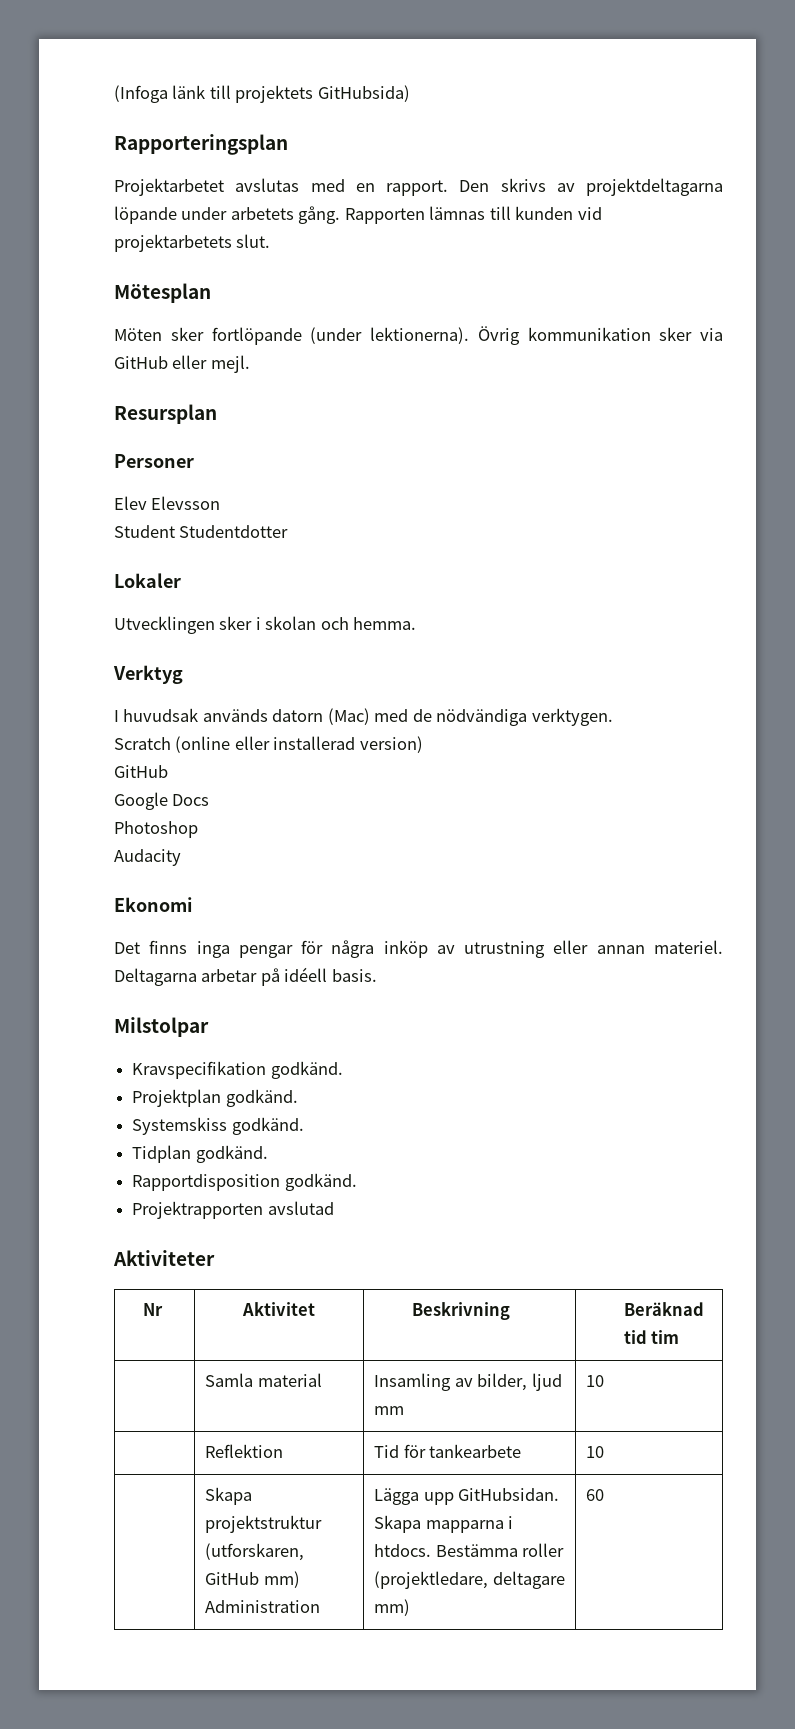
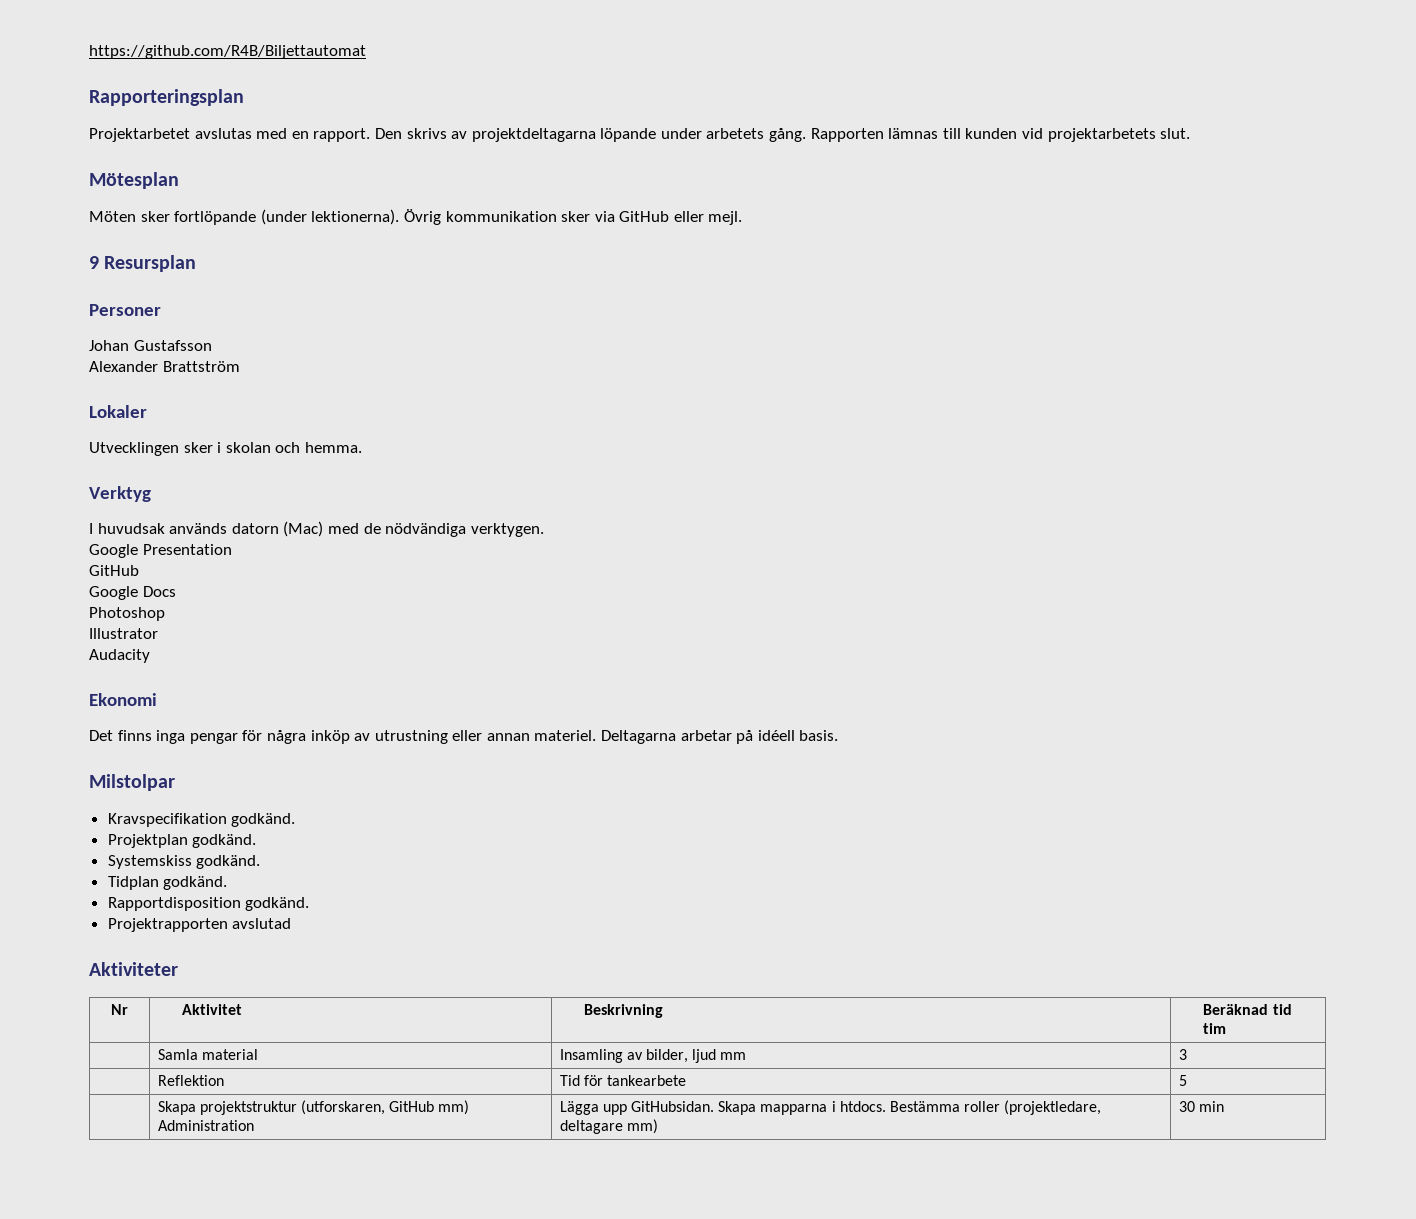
- (Infoga länk till projektets GitHubsida)
+ https://github.com/R4B/Biljettautomat
- Resursplan
+ 9 Resursplan
- Elev Elevsson
- Student Studentdotter
+ Johan Gustafsson
+ Alexander Brattström
- Scratch (online eller installerad version)
+ Google Presentation
+ Illustrator
- | Samla material | Insamling av bilder, ljud mm | 10
+ | Samla material | Insamling av bilder, ljud mm | 3
- | Reflektion | Tid för tankearbete | 10
+ | Reflektion | Tid för tankearbete | 5
- | Skapa projektstruktur (utforskaren, GitHub mm) Administration | Lägga upp GitHubsidan. Skapa mapparna i htdocs. Bestämma roller (projektledare, deltagare mm) | 60
+ | Skapa projektstruktur (utforskaren, GitHub mm) Administration | Lägga upp GitHubsidan. Skapa mapparna i htdocs. Bestämma roller (projektledare, deltagare mm) | 30 min

